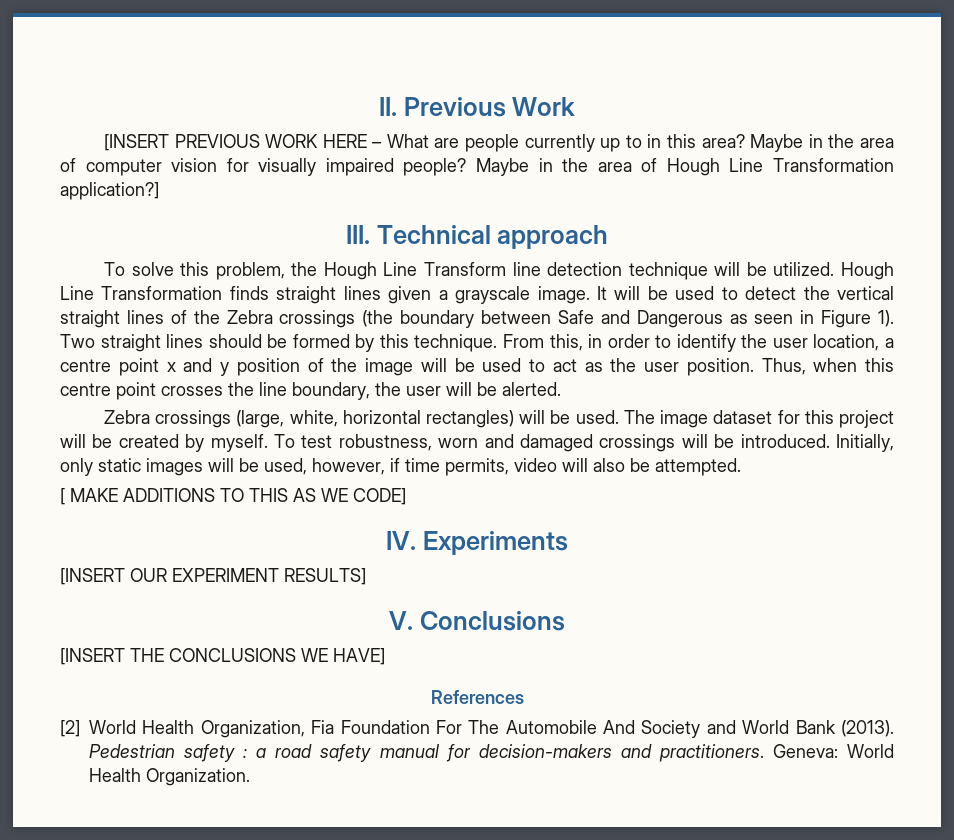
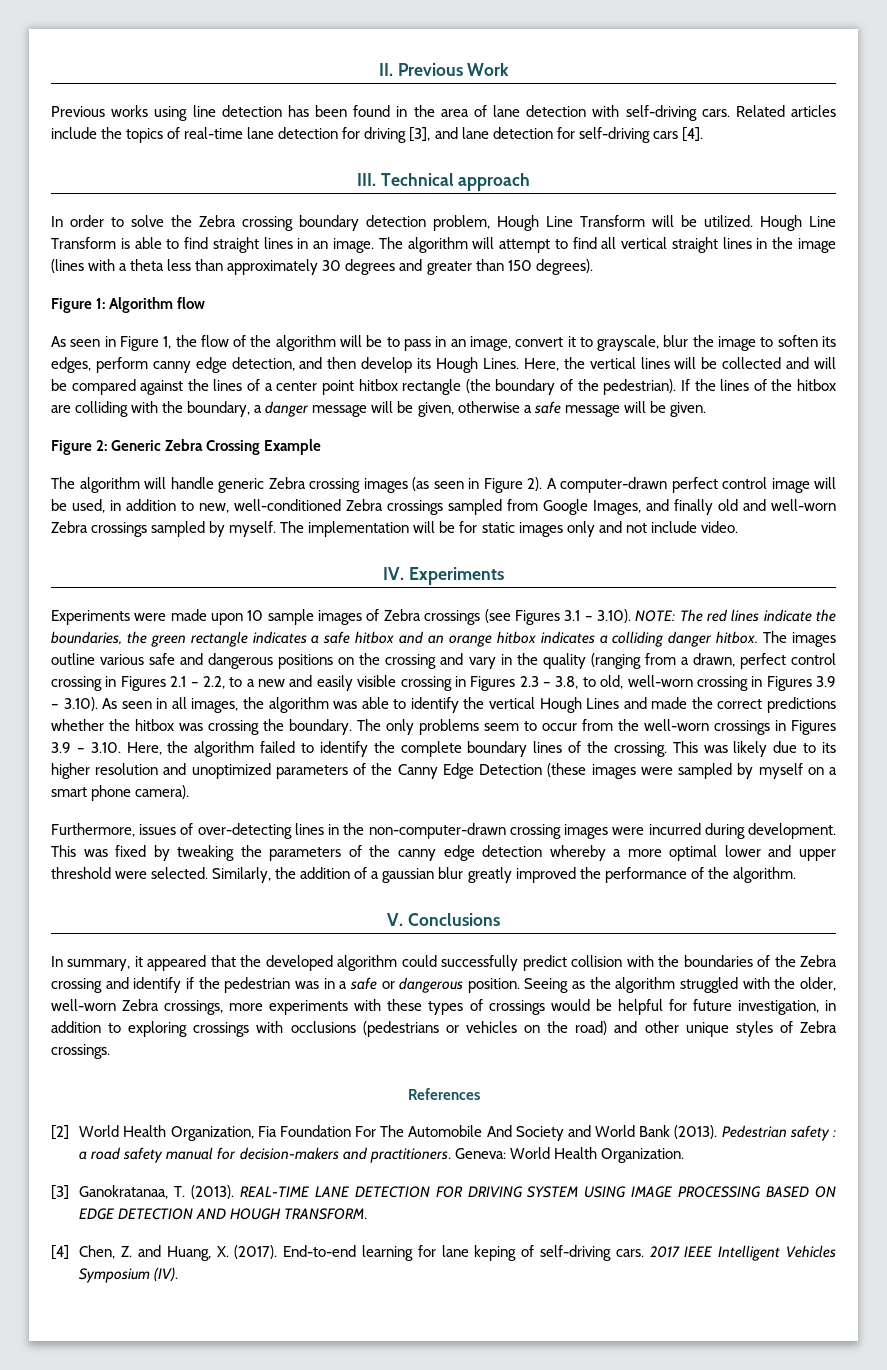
- [INSERT PREVIOUS WORK HERE – What are people currently up to in this area? Maybe in the area of computer vision for visually impaired people? Maybe in the area of Hough Line Transformation application?]
+ Previous works using line detection has been found in the area of lane detection with self-driving cars. Related articles include the topics of real-time lane detection for driving [3], and lane detection for self-driving cars [4].
  III. Technical approach
- To solve this problem, the Hough Line Transform line detection technique will be utilized.
+ In order to solve the Zebra crossing boundary detection problem, Hough Line Transform will be utilized.
- Hough Line Transformation finds straight lines given a grayscale image. It will be used to detect the vertical straight lines of the Zebra crossings (the boundary between Safe and Dangerous as seen in Figure 1). Two straight lines should be formed by this technique. From this, in order to identify the user location, a centre point x and y position of the image will be used to act as the user position. Thus, when this centre point crosses the line boundary, the user will be alerted.
- Zebra crossings (large, white, horizontal rectangles) will be used. The image dataset for this project will be created by myself. To test robustness, worn and damaged crossings will be introduced. Initially, only static images will be used, however, if time permits, video will also be attempted.
- [ MAKE ADDITIONS TO THIS AS WE CODE]
+ Hough Line Transform is able to find straight lines in an image. The algorithm will attempt to find all vertical straight lines in the image (lines with a theta less than approximately 30 degrees and greater than 150 degrees).
+ Figure 1: Algorithm flow
+ As seen in Figure 1, the flow of the algorithm will be to pass in an image, convert it to grayscale, blur the image to soften its edges, perform canny edge detection, and then develop its Hough Lines. Here, the vertical lines will be collected and will be compared against the lines of a center point hitbox rectangle (the boundary of the pedestrian). If the lines of the hitbox are colliding with the boundary, a danger message will be given, otherwise a safe message will be given.
+ Figure 2: Generic Zebra Crossing Example
+ The algorithm will handle generic Zebra crossing images (as seen in Figure 2). A computer-drawn perfect control image will be used, in addition to new, well-conditioned Zebra crossings sampled from Google Images, and finally old and well-worn Zebra crossings sampled by myself. The implementation will be for static images only and not include video.
  IV. Experiments
- [INSERT OUR EXPERIMENT RESULTS]
+ Experiments were made upon 10 sample images of Zebra crossings (see Figures 3.1 – 3.10). NOTE: The red lines indicate the boundaries, the green rectangle indicates a safe hitbox and an orange hitbox indicates a colliding danger hitbox. The images outline various safe and dangerous positions on the crossing and vary in the quality (ranging from a drawn, perfect control crossing in Figures 2.1 – 2.2, to a new and easily visible crossing in Figures 2.3 – 3.8, to old, well-worn crossing in Figures 3.9 – 3.10). As seen in all images, the algorithm was able to identify the vertical Hough Lines and made the correct predictions whether the hitbox was crossing the boundary. The only problems seem to occur from the well-worn crossings in Figures 3.9 – 3.10. Here, the algorithm failed to identify the complete boundary lines of the crossing. This was likely due to its higher resolution and unoptimized parameters of the Canny Edge Detection (these images were sampled by myself on a smart phone camera).
+ Furthermore, issues of over-detecting lines in the non-computer-drawn crossing images were incurred during development. This was fixed by tweaking the parameters of the canny edge detection whereby a more optimal lower and upper threshold were selected. Similarly, the addition of a gaussian blur greatly improved the performance of the algorithm.
  V. Conclusions
- [INSERT THE CONCLUSIONS WE HAVE]
+ In summary, it appeared that the developed algorithm could successfully predict collision with the boundaries of the Zebra crossing and identify if the pedestrian was in a safe or dangerous position. Seeing as the algorithm struggled with the older, well-worn Zebra crossings, more experiments with these types of crossings would be helpful for future investigation, in addition to exploring crossings with occlusions (pedestrians or vehicles on the road) and other unique styles of Zebra crossings.
+ [3] Ganokratanaa, T. (2013). REAL-TIME LANE DETECTION FOR DRIVING SYSTEM USING IMAGE PROCESSING BASED ON EDGE DETECTION AND HOUGH TRANSFORM.
+ [4] Chen, Z. and Huang, X. (2017). End-to-end learning for lane keping of self-driving cars. 2017 IEEE Intelligent Vehicles Symposium (IV).

